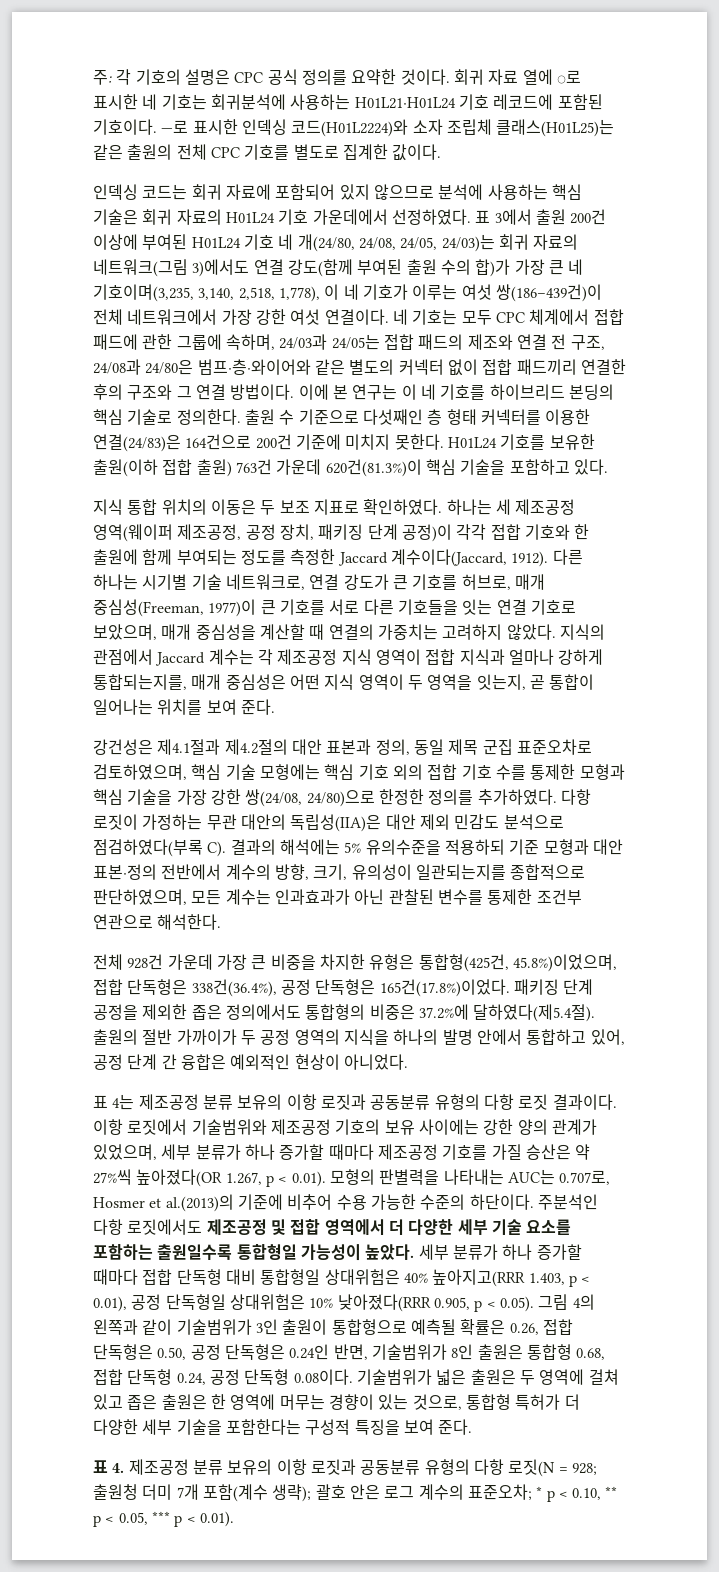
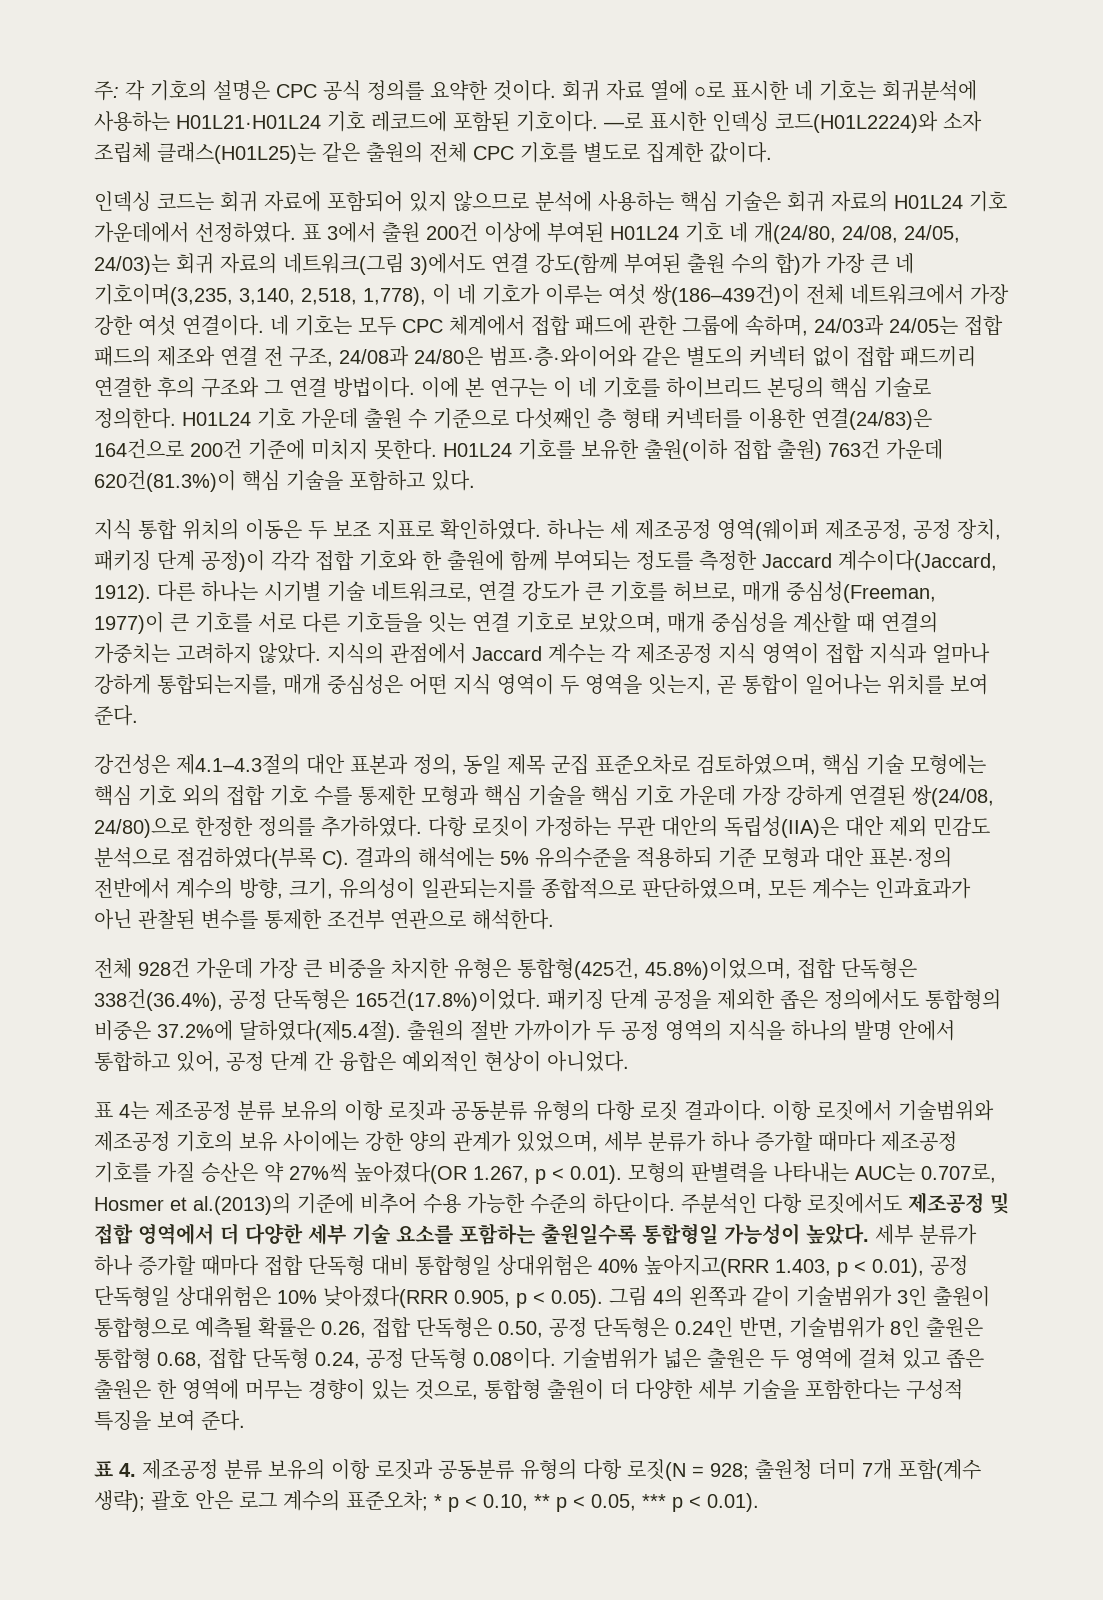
- 출원 수 기준으로 다섯째인 층 형태 커넥터를 이용한 연결(24/83)은 164건으로 200건 기준에 미치지 못한다.
+ H01L24 기호 가운데 출원 수 기준으로 다섯째인 층 형태 커넥터를 이용한 연결(24/83)은 164건으로 200건 기준에 미치지 못한다.
- 강건성은 제4.1절과 제4.2절의 대안 표본과 정의, 동일 제목 군집 표준오차로 검토하였으며, 핵심 기술 모형에는 핵심 기호 외의 접합 기호 수를 통제한 모형과 핵심 기술을 가장 강한 쌍(24/08, 24/80)으로 한정한 정의를 추가하였다.
+ 강건성은 제4.1–4.3절의 대안 표본과 정의, 동일 제목 군집 표준오차로 검토하였으며, 핵심 기술 모형에는 핵심 기호 외의 접합 기호 수를 통제한 모형과 핵심 기술을 핵심 기호 가운데 가장 강하게 연결된 쌍(24/08, 24/80)으로 한정한 정의를 추가하였다.
- 세부 분류가 하나 증가할 때마다 접합 단독형 대비 통합형일 상대위험은 40% 높아지고(RRR 1.403, p < 0.01), 공정 단독형일 상대위험은 10% 낮아졌다(RRR 0.905, p < 0.05). 그림 4의 왼쪽과 같이 기술범위가 3인 출원이 통합형으로 예측될 확률은 0.26, 접합 단독형은 0.50, 공정 단독형은 0.24인 반면, 기술범위가 8인 출원은 통합형 0.68, 접합 단독형 0.24, 공정 단독형 0.08이다. 기술범위가 넓은 출원은 두 영역에 걸쳐 있고 좁은 출원은 한 영역에 머무는 경향이 있는 것으로, 통합형 특허가 더 다양한 세부 기술을 포함한다는 구성적 특징을 보여 준다.
+ 세부 분류가 하나 증가할 때마다 접합 단독형 대비 통합형일 상대위험은 40% 높아지고(RRR 1.403, p < 0.01), 공정 단독형일 상대위험은 10% 낮아졌다(RRR 0.905, p < 0.05). 그림 4의 왼쪽과 같이 기술범위가 3인 출원이 통합형으로 예측될 확률은 0.26, 접합 단독형은 0.50, 공정 단독형은 0.24인 반면, 기술범위가 8인 출원은 통합형 0.68, 접합 단독형 0.24, 공정 단독형 0.08이다. 기술범위가 넓은 출원은 두 영역에 걸쳐 있고 좁은 출원은 한 영역에 머무는 경향이 있는 것으로, 통합형 출원이 더 다양한 세부 기술을 포함한다는 구성적 특징을 보여 준다.

